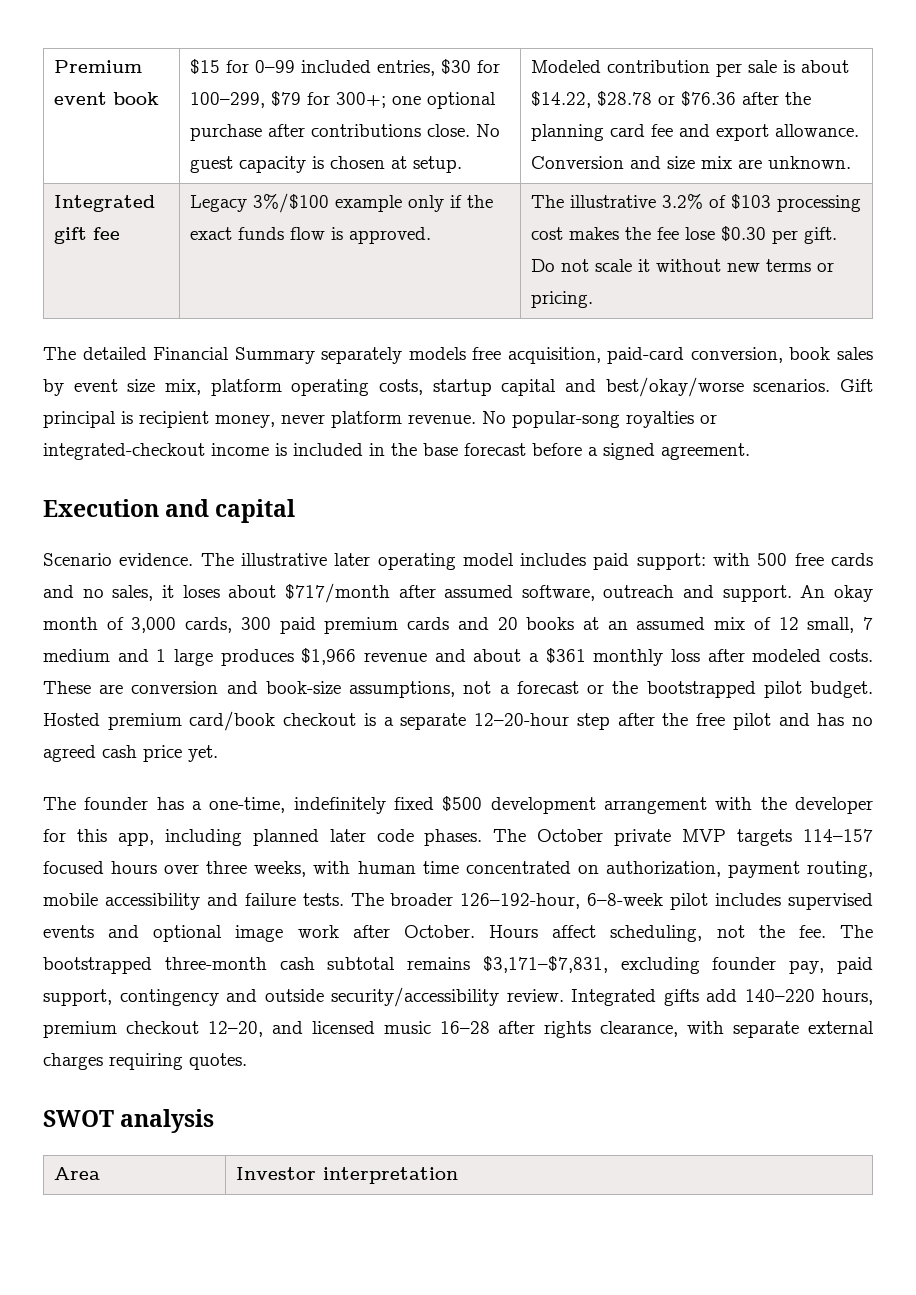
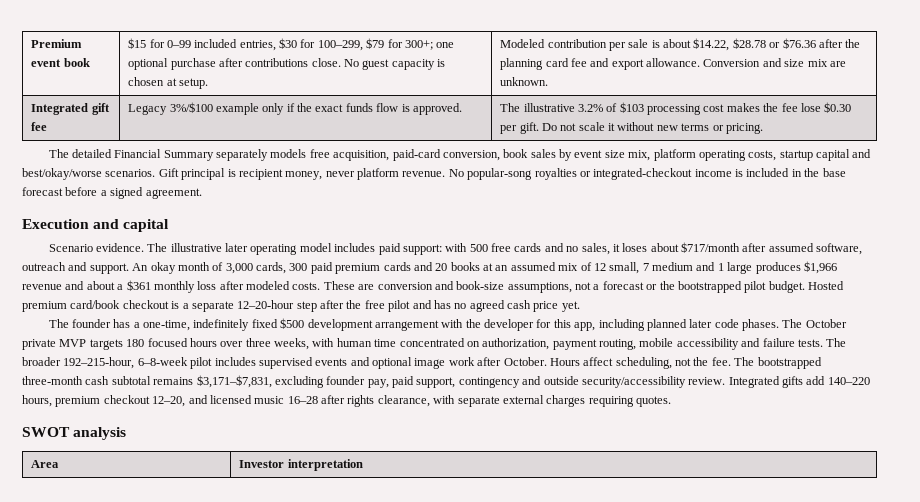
- The October private MVP targets 114–157 focused hours over three weeks, with human time concentrated on authorization, payment routing, mobile accessibility and failure tests.
+ The October private MVP targets 180 focused hours over three weeks, with human time concentrated on authorization, payment routing, mobile accessibility and failure tests.
- The broader 126–192-hour, 6–8-week pilot includes supervised events and optional image work after October.
+ The broader 192–215-hour, 6–8-week pilot includes supervised events and optional image work after October.

